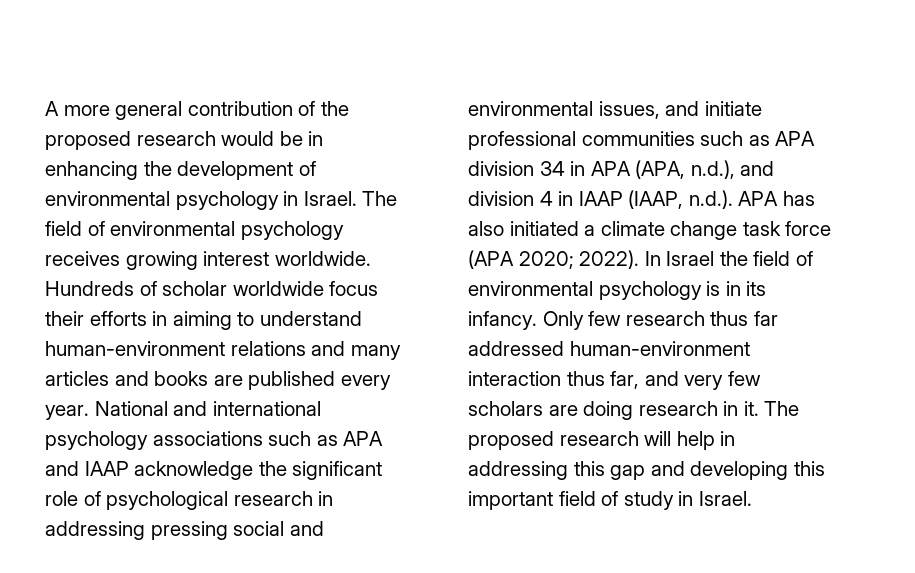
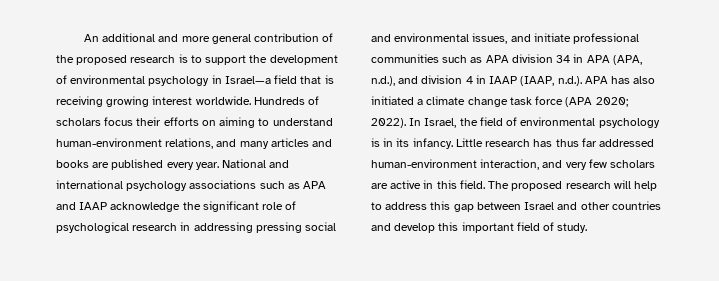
- A more general contribution of the proposed research would be in enhancing the development of environmental psychology in Israel. The field of environmental psychology receives growing interest worldwide.
+ An additional and more general contribution of the proposed research is to support the development of environmental psychology in Israel—a field that is receiving growing interest worldwide.
- Hundreds of scholar worldwide focus their efforts in aiming to understand human-environment relations and many articles and books are published every year.
+ Hundreds of scholars focus their efforts on aiming to understand human-environment relations, and many articles and books are published every year.
- In Israel the field of environmental psychology is in its infancy.
+ In Israel, the field of environmental psychology is in its infancy.
- Only few research thus far addressed human-environment interaction thus far, and very few scholars are doing research in it.
+ Little research has thus far addressed human-environment interaction, and very few scholars are active in this field.
- The proposed research will help in addressing this gap and developing this important field of study in Israel.
+ The proposed research will help to address this gap between Israel and other countries and develop this important field of study.

